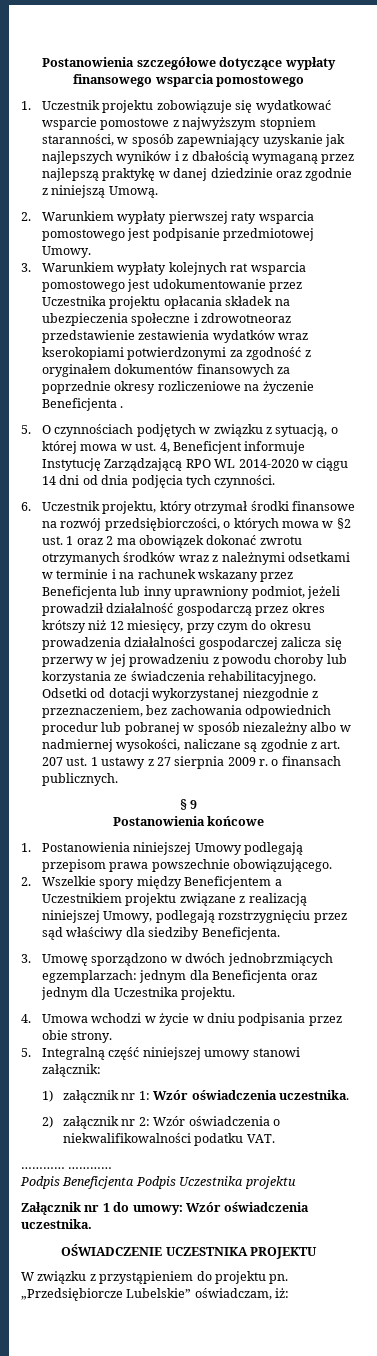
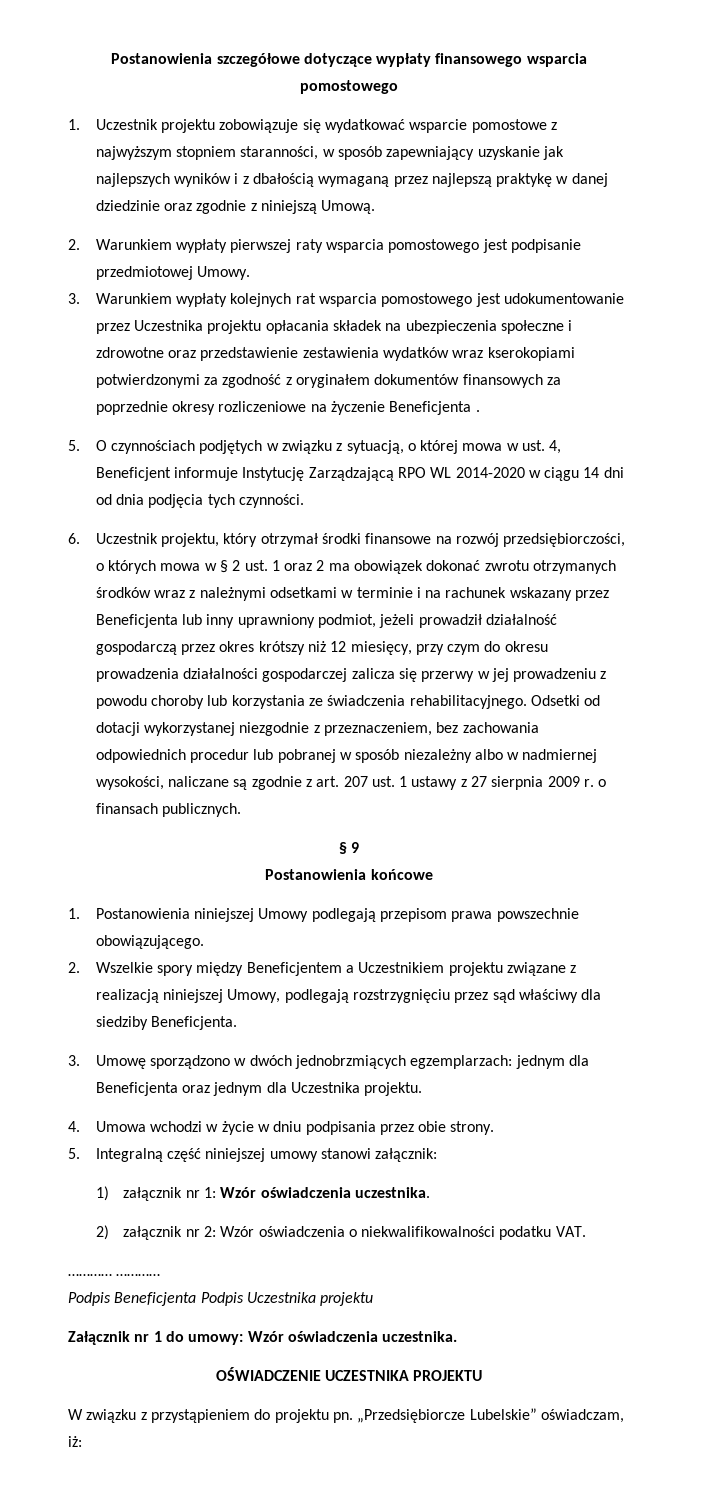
- 3. Warunkiem wypłaty kolejnych rat wsparcia pomostowego jest udokumentowanie przez Uczestnika projektu opłacania składek na ubezpieczenia społeczne i zdrowotneoraz przedstawienie zestawienia wydatków wraz kserokopiami potwierdzonymi za zgodność z oryginałem dokumentów finansowych za poprzednie okresy rozliczeniowe na życzenie Beneficjenta .
+ 3. Warunkiem wypłaty kolejnych rat wsparcia pomostowego jest udokumentowanie przez Uczestnika projektu opłacania składek na ubezpieczenia społeczne i zdrowotne oraz przedstawienie zestawienia wydatków wraz kserokopiami potwierdzonymi za zgodność z oryginałem dokumentów finansowych za poprzednie okresy rozliczeniowe na życzenie Beneficjenta .
- 6. Uczestnik projektu, który otrzymał środki finansowe na rozwój przedsiębiorczości, o których mowa w §2 ust. 1 oraz 2 ma obowiązek dokonać zwrotu otrzymanych środków wraz z należnymi odsetkami w terminie i na rachunek wskazany przez Beneficjenta lub inny uprawniony podmiot, jeżeli prowadził działalność gospodarczą przez okres krótszy niż 12 miesięcy, przy czym do okresu prowadzenia działalności gospodarczej zalicza się przerwy w jej prowadzeniu z powodu choroby lub korzystania ze świadczenia rehabilitacyjnego.
+ 6. Uczestnik projektu, który otrzymał środki finansowe na rozwój przedsiębiorczości, o których mowa w § 2 ust. 1 oraz 2 ma obowiązek dokonać zwrotu otrzymanych środków wraz z należnymi odsetkami w terminie i na rachunek wskazany przez Beneficjenta lub inny uprawniony podmiot, jeżeli prowadził działalność gospodarczą przez okres krótszy niż 12 miesięcy, przy czym do okresu prowadzenia działalności gospodarczej zalicza się przerwy w jej prowadzeniu z powodu choroby lub korzystania ze świadczenia rehabilitacyjnego.

